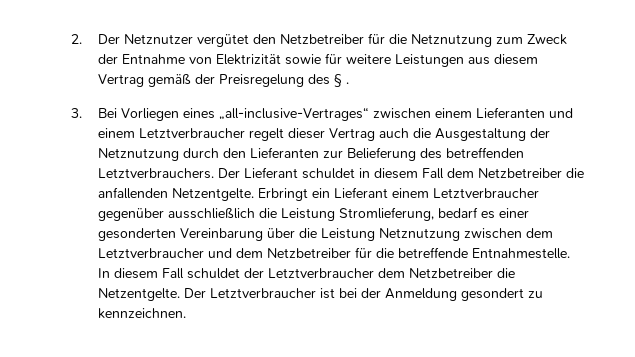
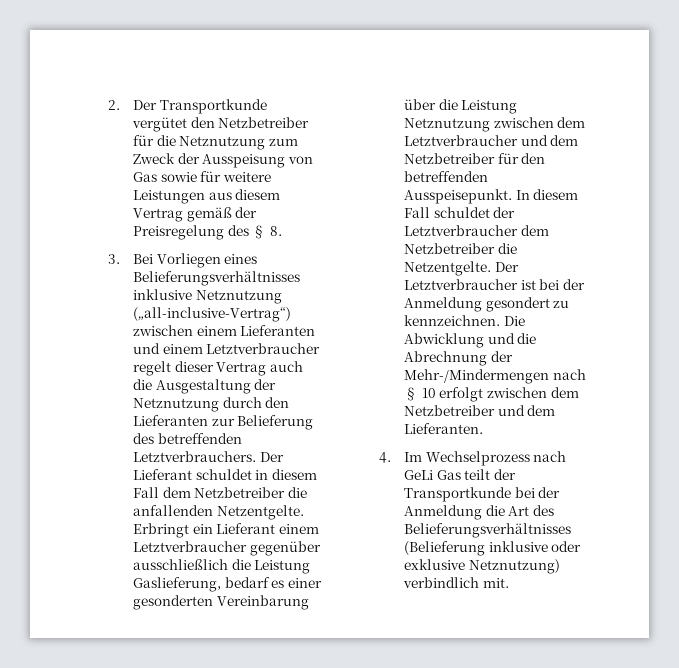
- 2. Der Netznutzer vergütet den Netzbetreiber für die Netznutzung zum Zweck der Entnahme von Elektrizität sowie für weitere Leistungen aus diesem Vertrag gemäß der Preisregelung des § .
+ 2. Der Transportkunde vergütet den Netzbetreiber für die Netznutzung zum Zweck der Ausspeisung von Gas sowie für weitere Leistungen aus diesem Vertrag gemäß der Preisregelung des § 8.
- 3. Bei Vorliegen eines „all-inclusive-Vertrages“ zwischen einem Lieferanten und einem Letztverbraucher regelt dieser Vertrag auch die Ausgestaltung der Netznutzung durch den Lieferanten zur Belieferung des betreffenden Letztverbrauchers.
+ 3. Bei Vorliegen eines Belieferungsverhältnisses inklusive Netznutzung („all-inclusive-Vertrag“) zwischen einem Lieferanten und einem Letztverbraucher regelt dieser Vertrag auch die Ausgestaltung der Netznutzung durch den Lieferanten zur Belieferung des betreffenden Letztverbrauchers.
- Erbringt ein Lieferant einem Letztverbraucher gegenüber ausschließlich die Leistung Stromlieferung, bedarf es einer gesonderten Vereinbarung über die Leistung Netznutzung zwischen dem Letztverbraucher und dem Netzbetreiber für die betreffende Entnahmestelle.
+ Erbringt ein Lieferant einem Letztverbraucher gegenüber ausschließlich die Leistung Gaslieferung, bedarf es einer gesonderten Vereinbarung über die Leistung Netznutzung zwischen dem Letztverbraucher und dem Netzbetreiber für den betreffenden Ausspeisepunkt.
+ Die Abwicklung und die Abrechnung der Mehr-/Mindermengen nach § 10 erfolgt zwischen dem Netzbetreiber und dem Lieferanten.
+ 4. Im Wechselprozess nach GeLi Gas teilt der Transportkunde bei der Anmeldung die Art des Belieferungsverhältnisses (Belieferung inklusive oder exklusive Netznutzung) verbindlich mit.

